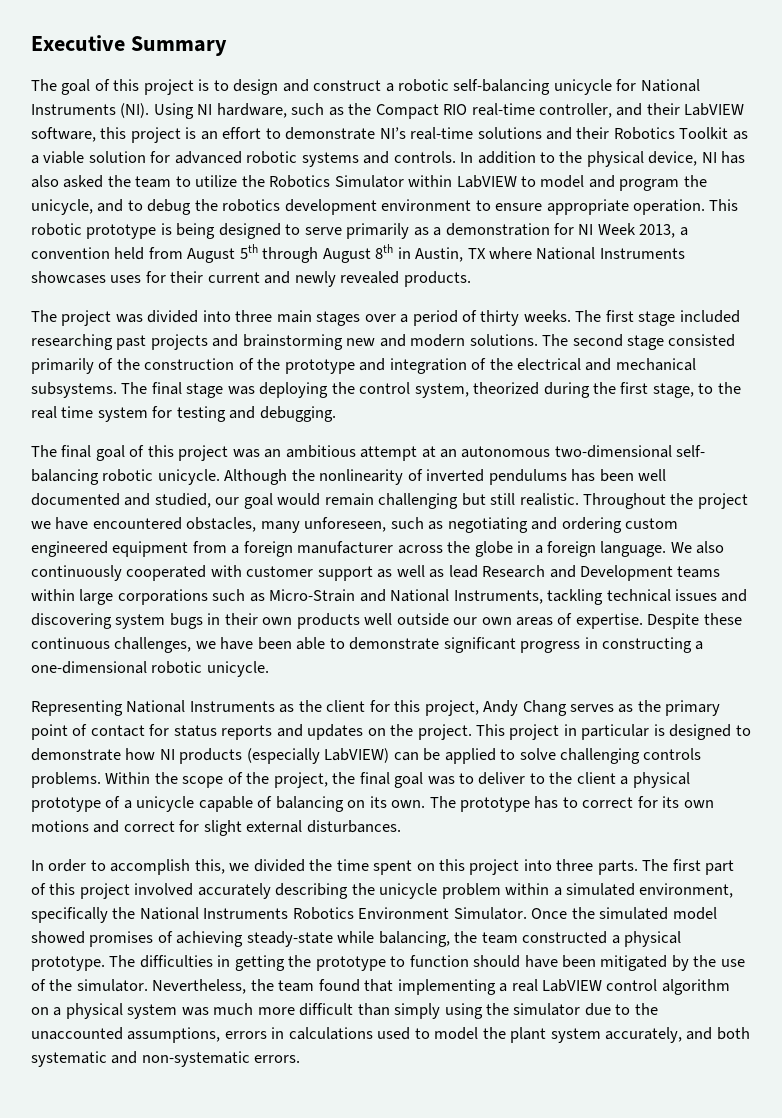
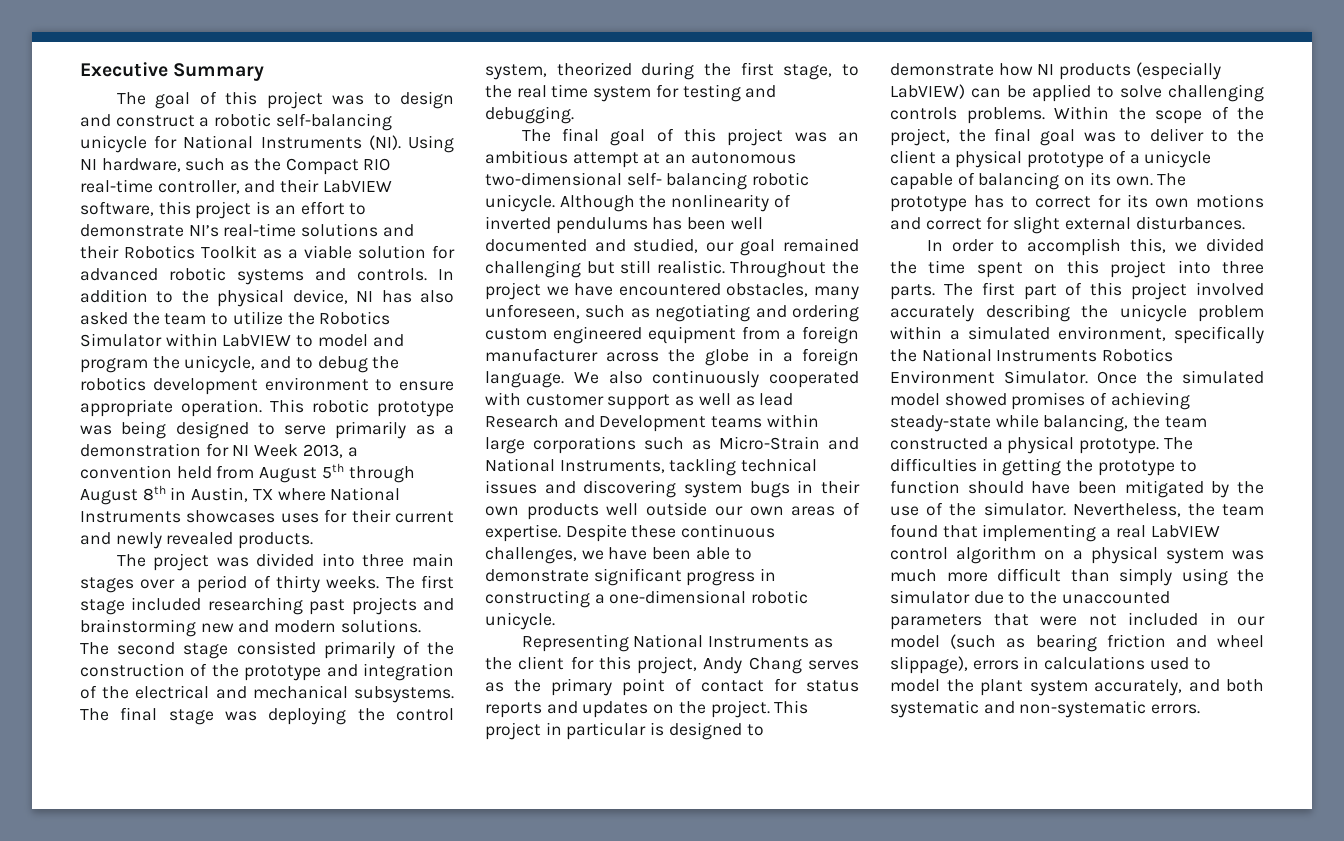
- The goal of this project is to design and construct a robotic self-balancing unicycle for National Instruments (NI). Using NI hardware, such as the Compact RIO real-time controller, and their LabVIEW software, this project is an effort to demonstrate NI’s real-time solutions and their Robotics Toolkit as a viable solution for advanced robotic systems and controls.
+ The goal of this project was to design and construct a robotic self-balancing unicycle for National Instruments (NI). Using NI hardware, such as the Compact RIO real-time controller, and their LabVIEW software, this project is an effort to demonstrate NI’s real-time solutions and their Robotics Toolkit as a viable solution for advanced robotic systems and controls.
- This robotic prototype is being designed to serve primarily as a demonstration for NI Week 2013, a convention held from August 5th through August 8th in Austin, TX where National Instruments showcases uses for their current and newly revealed products.
+ This robotic prototype was being designed to serve primarily as a demonstration for NI Week 2013, a convention held from August 5th through August 8th in Austin, TX where National Instruments showcases uses for their current and newly revealed products.
- Although the nonlinearity of inverted pendulums has been well documented and studied, our goal would remain challenging but still realistic.
+ Although the nonlinearity of inverted pendulums has been well documented and studied, our goal remained challenging but still realistic.
- Nevertheless, the team found that implementing a real LabVIEW control algorithm on a physical system was much more difficult than simply using the simulator due to the unaccounted assumptions, errors in calculations used to model the plant system accurately, and both systematic and non-systematic errors.
+ Nevertheless, the team found that implementing a real LabVIEW control algorithm on a physical system was much more difficult than simply using the simulator due to the unaccounted parameters that were not included in our model (such as bearing friction and wheel slippage), errors in calculations used to model the plant system accurately, and both systematic and non-systematic errors.

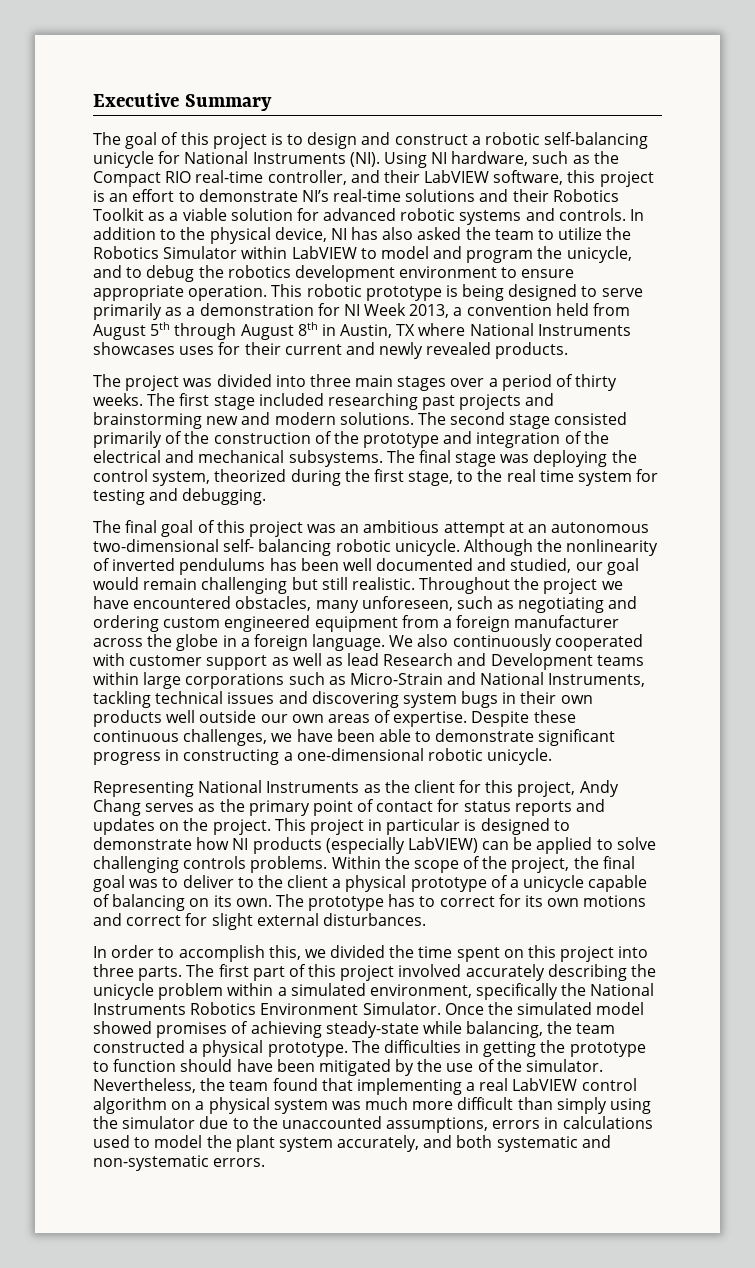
- The goal of this project was to design and construct a robotic self-balancing unicycle for National Instruments (NI). Using NI hardware, such as the Compact RIO real-time controller, and their LabVIEW software, this project is an effort to demonstrate NI’s real-time solutions and their Robotics Toolkit as a viable solution for advanced robotic systems and controls.
+ The goal of this project is to design and construct a robotic self-balancing unicycle for National Instruments (NI). Using NI hardware, such as the Compact RIO real-time controller, and their LabVIEW software, this project is an effort to demonstrate NI’s real-time solutions and their Robotics Toolkit as a viable solution for advanced robotic systems and controls.
- This robotic prototype was being designed to serve primarily as a demonstration for NI Week 2013, a convention held from August 5th through August 8th in Austin, TX where National Instruments showcases uses for their current and newly revealed products.
+ This robotic prototype is being designed to serve primarily as a demonstration for NI Week 2013, a convention held from August 5th through August 8th in Austin, TX where National Instruments showcases uses for their current and newly revealed products.
- Although the nonlinearity of inverted pendulums has been well documented and studied, our goal remained challenging but still realistic.
+ Although the nonlinearity of inverted pendulums has been well documented and studied, our goal would remain challenging but still realistic.
- Nevertheless, the team found that implementing a real LabVIEW control algorithm on a physical system was much more difficult than simply using the simulator due to the unaccounted parameters that were not included in our model (such as bearing friction and wheel slippage), errors in calculations used to model the plant system accurately, and both systematic and non-systematic errors.
+ Nevertheless, the team found that implementing a real LabVIEW control algorithm on a physical system was much more difficult than simply using the simulator due to the unaccounted assumptions, errors in calculations used to model the plant system accurately, and both systematic and non-systematic errors.

